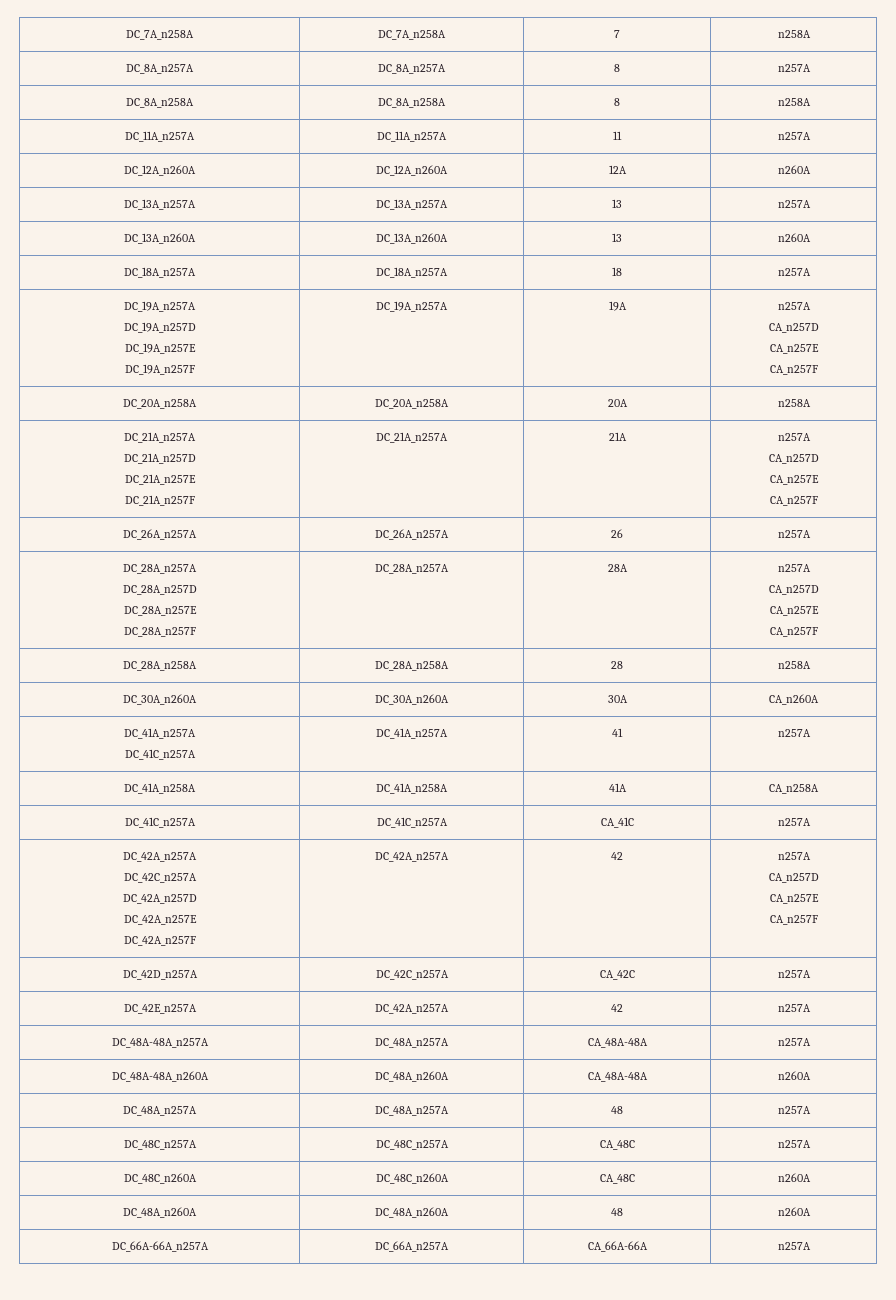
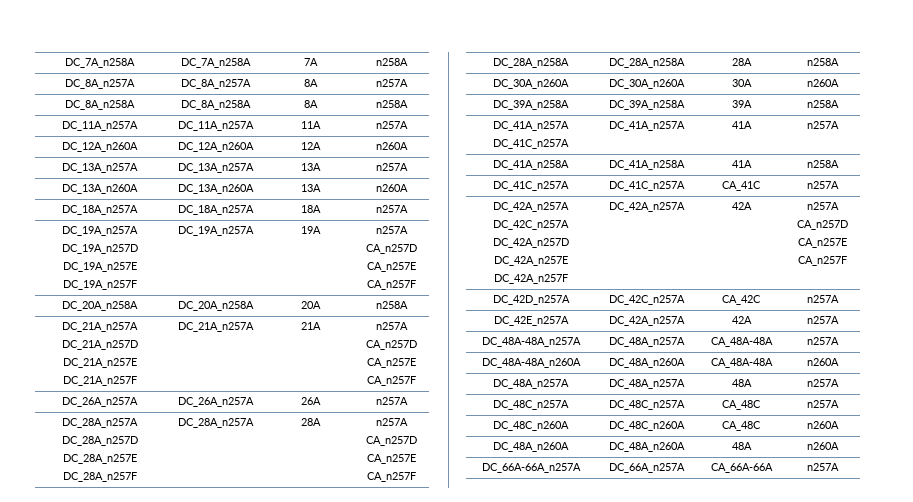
- DC_7A_n258A | DC_7A_n258A | 7 | n258A
+ DC_7A_n258A | DC_7A_n258A | 7A | n258A
- DC_8A_n257A | DC_8A_n257A | 8 | n257A
+ DC_8A_n257A | DC_8A_n257A | 8A | n257A
- DC_8A_n258A | DC_8A_n258A | 8 | n258A
+ DC_8A_n258A | DC_8A_n258A | 8A | n258A
- DC_11A_n257A | DC_11A_n257A | 11 | n257A
+ DC_11A_n257A | DC_11A_n257A | 11A | n257A
- DC_13A_n257A | DC_13A_n257A | 13 | n257A
+ DC_13A_n257A | DC_13A_n257A | 13A | n257A
- DC_13A_n260A | DC_13A_n260A | 13 | n260A
+ DC_13A_n260A | DC_13A_n260A | 13A | n260A
- DC_18A_n257A | DC_18A_n257A | 18 | n257A
+ DC_18A_n257A | DC_18A_n257A | 18A | n257A
- DC_26A_n257A | DC_26A_n257A | 26 | n257A
+ DC_26A_n257A | DC_26A_n257A | 26A | n257A
- DC_28A_n258A | DC_28A_n258A | 28 | n258A
+ DC_28A_n258A | DC_28A_n258A | 28A | n258A
- DC_30A_n260A | DC_30A_n260A | 30A | CA_n260A
+ DC_30A_n260A | DC_30A_n260A | 30A | n260A
+ DC_39A_n258A | DC_39A_n258A | 39A | n258A
  DC_41A_n257A
- DC_41C_n257A | DC_41A_n257A | 41 | n257A
+ DC_41C_n257A | DC_41A_n257A | 41A | n257A
- DC_41A_n258A | DC_41A_n258A | 41A | CA_n258A
+ DC_41A_n258A | DC_41A_n258A | 41A | n258A
  DC_41C_n257A | DC_41C_n257A | CA_41C | n257A
  DC_42A_n257A
  DC_42C_n257A
  DC_42A_n257D
  DC_42A_n257E
- DC_42A_n257F | DC_42A_n257A | 42 | n257A
+ DC_42A_n257F | DC_42A_n257A | 42A | n257A
- DC_42E_n257A | DC_42A_n257A | 42 | n257A
+ DC_42E_n257A | DC_42A_n257A | 42A | n257A
- DC_48A_n257A | DC_48A_n257A | 48 | n257A
+ DC_48A_n257A | DC_48A_n257A | 48A | n257A
- DC_48A_n260A | DC_48A_n260A | 48 | n260A
+ DC_48A_n260A | DC_48A_n260A | 48A | n260A

